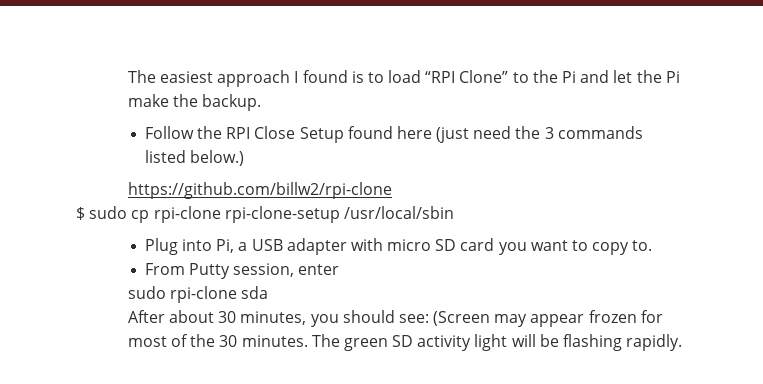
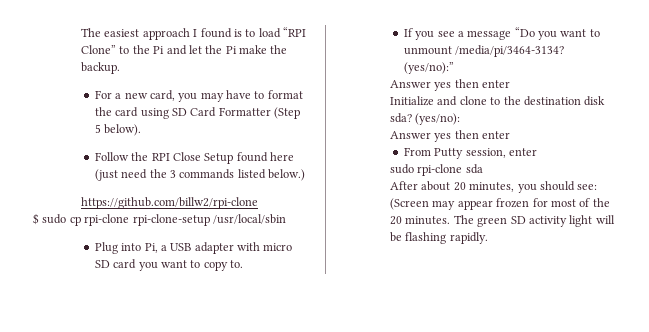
+ For a new card, you may have to format the card using SD Card Formatter (Step 5 below).
+ If you see a message “Do you want to unmount /media/pi/3464-3134? (yes/no):”
+ Answer yes then enter
+ Initialize and clone to the destination disk sda? (yes/no):
+ Answer yes then enter
- After about 30 minutes, you should see: (Screen may appear frozen for most of the 30 minutes.
+ After about 20 minutes, you should see: (Screen may appear frozen for most of the 20 minutes.

